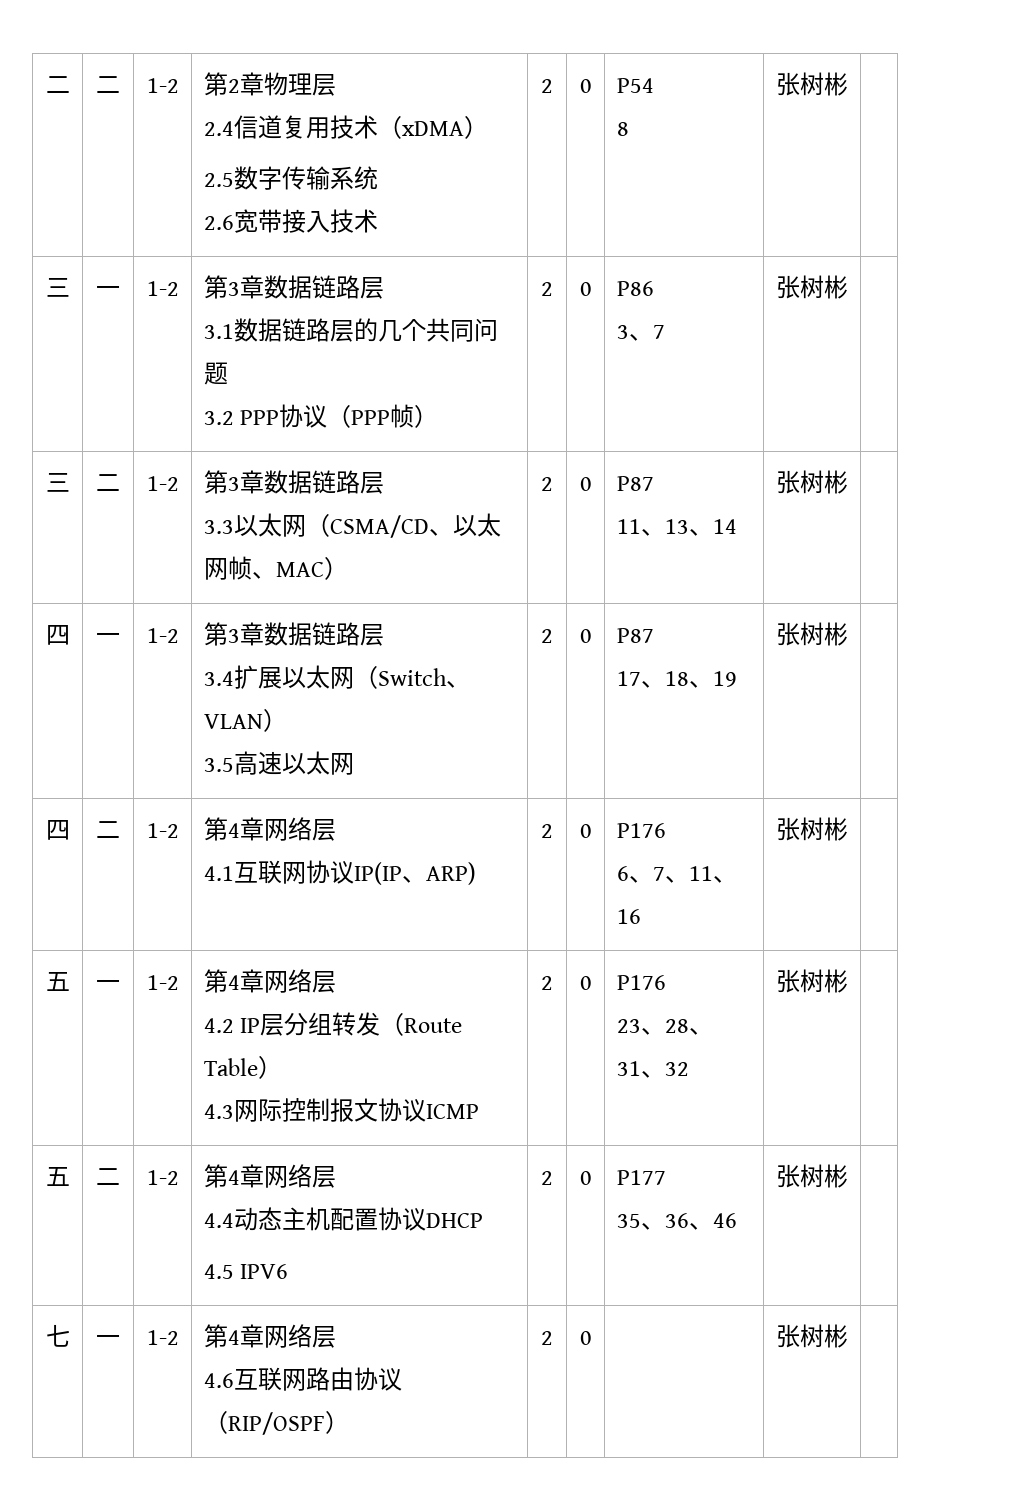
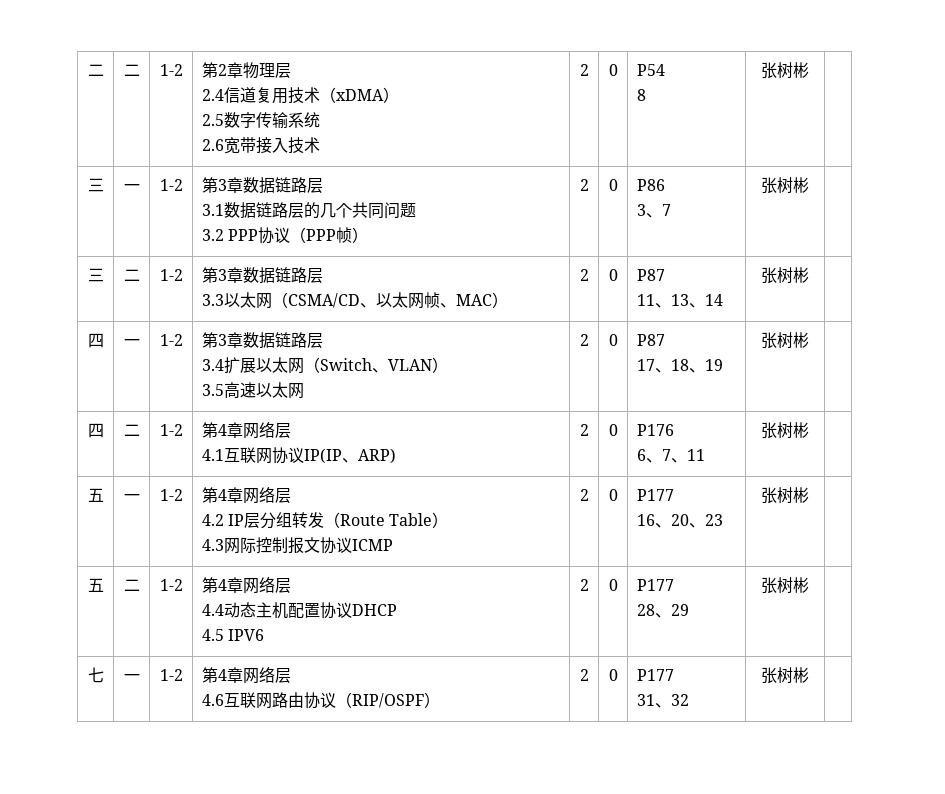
  四 | 二 | 1-2 | 第4章网络层
  4.1互联网协议IP(IP、ARP) | 2 | 0 | P176
- 6、7、11、16 | 张树彬 |
+ 6、7、11 | 张树彬 |
  五 | 一 | 1-2 | 第4章网络层
  4.2 IP层分组转发（Route Table）
- 4.3网际控制报文协议ICMP | 2 | 0 | P176
- 23、28、31、32 | 张树彬 |
+ 4.3网际控制报文协议ICMP | 2 | 0 | P177
+ 16、20、23 | 张树彬 |
  五 | 二 | 1-2 | 第4章网络层
  4.4动态主机配置协议DHCP
  4.5 IPV6 | 2 | 0 | P177
- 35、36、46 | 张树彬 |
+ 28、29 | 张树彬 |
  七 | 一 | 1-2 | 第4章网络层
- 4.6互联网路由协议（RIP/OSPF） | 2 | 0 | | 张树彬 |
+ 4.6互联网路由协议（RIP/OSPF） | 2 | 0 | P177
+ 31、32 | 张树彬 |

